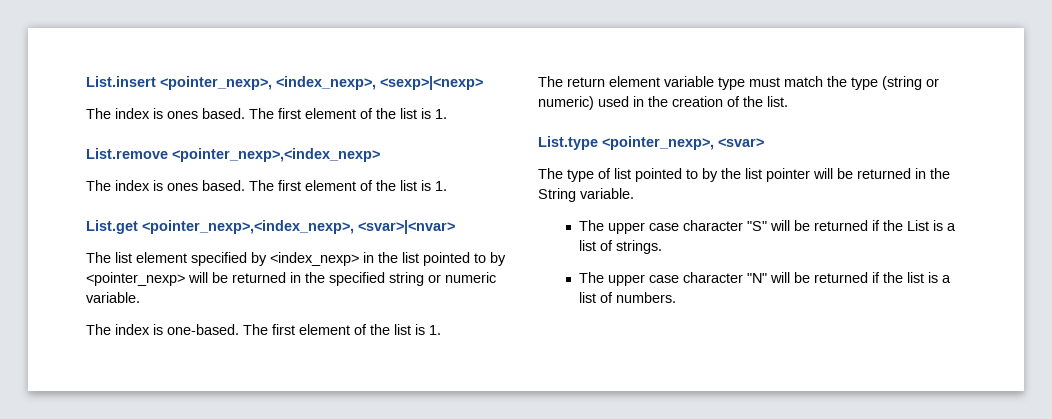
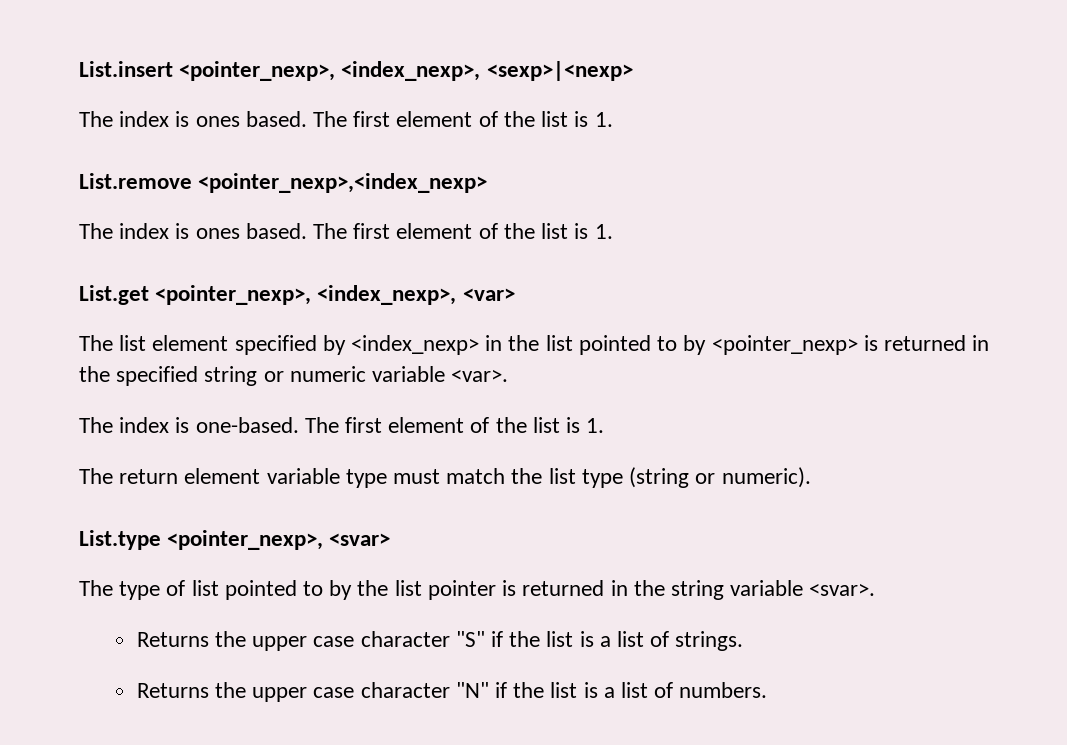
- List.get <pointer_nexp>,<index_nexp>, <svar>|<nvar>
+ List.get <pointer_nexp>, <index_nexp>, <var>
- The list element specified by <index_nexp> in the list pointed to by <pointer_nexp> will be returned in the specified string or numeric variable.
+ The list element specified by <index_nexp> in the list pointed to by <pointer_nexp> is returned in the specified string or numeric variable <var>.
- The return element variable type must match the type (string or numeric) used in the creation of the list.
+ The return element variable type must match the list type (string or numeric).
- The type of list pointed to by the list pointer will be returned in the String variable.
- The upper case character "S" will be returned if the List is a list of strings.
+ The type of list pointed to by the list pointer is returned in the string variable <svar>.
+ Returns the upper case character "S" if the list is a list of strings.
- The upper case character "N" will be returned if the list is a list of numbers.
+ Returns the upper case character "N" if the list is a list of numbers.

